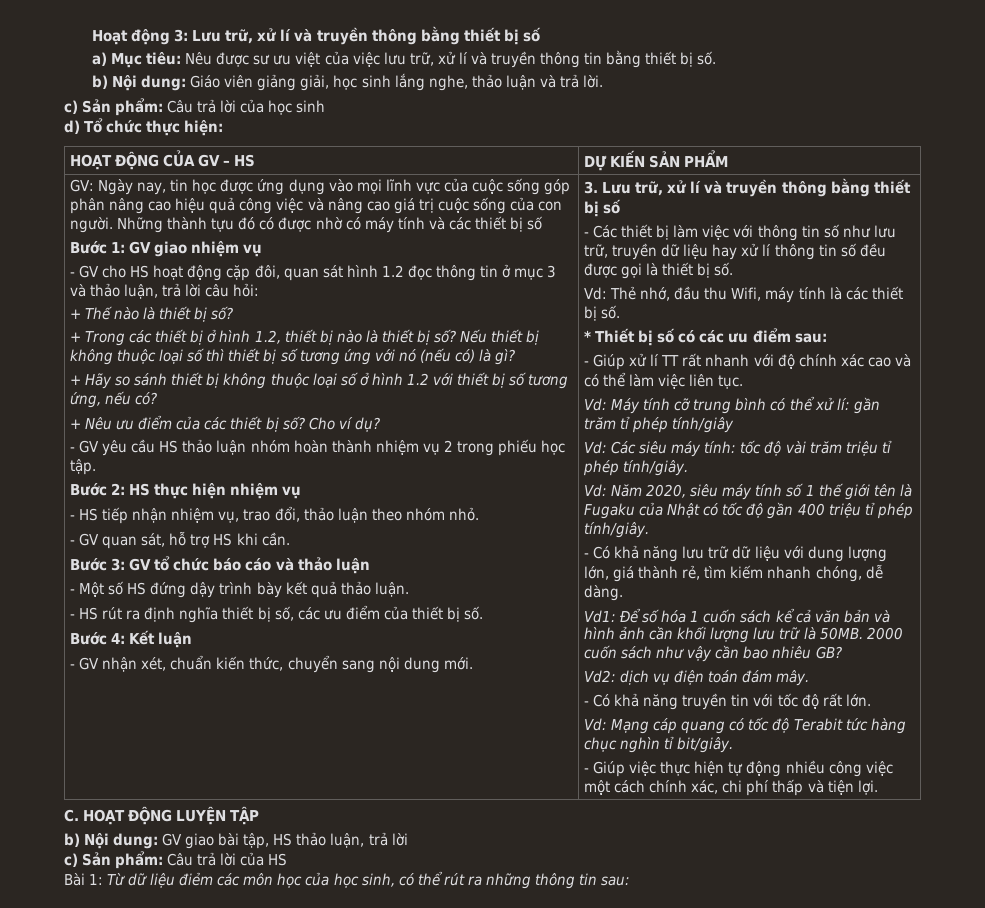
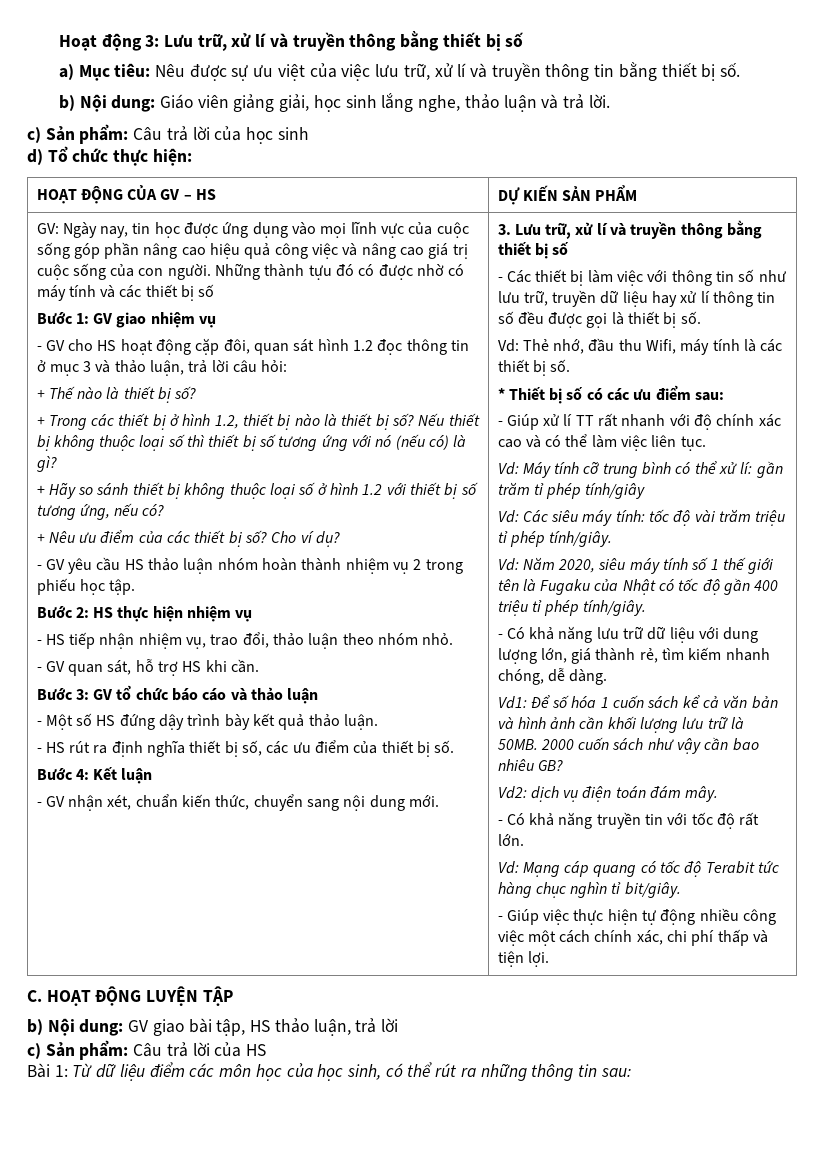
- a) Mục tiêu: Nêu được sư ưu việt của việc lưu trữ, xử lí và truyền thông tin bằng thiết bị số.
+ a) Mục tiêu: Nêu được sự ưu việt của việc lưu trữ, xử lí và truyền thông tin bằng thiết bị số.
- GV: Ngày nay, tin học được ứng dụng vào mọi lĩnh vực của cuộc sống góp phân nâng cao hiệu quả công việc và nâng cao giá trị cuộc sống của con người.
+ GV: Ngày nay, tin học được ứng dụng vào mọi lĩnh vực của cuộc sống góp phần nâng cao hiệu quả công việc và nâng cao giá trị cuộc sống của con người.
- Bài 1: Từ dữ liệu điẻm các môn học của học sinh, có thể rút ra những thông tin sau:
+ Bài 1: Từ dữ liệu điểm các môn học của học sinh, có thể rút ra những thông tin sau:

